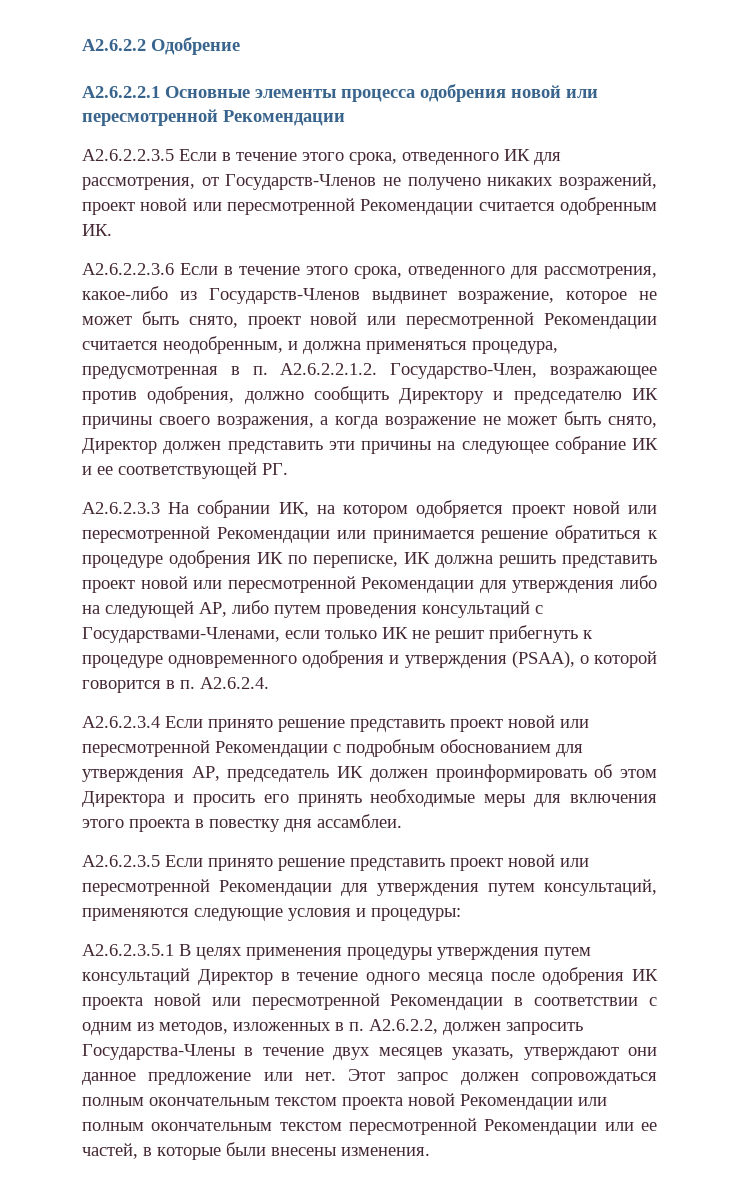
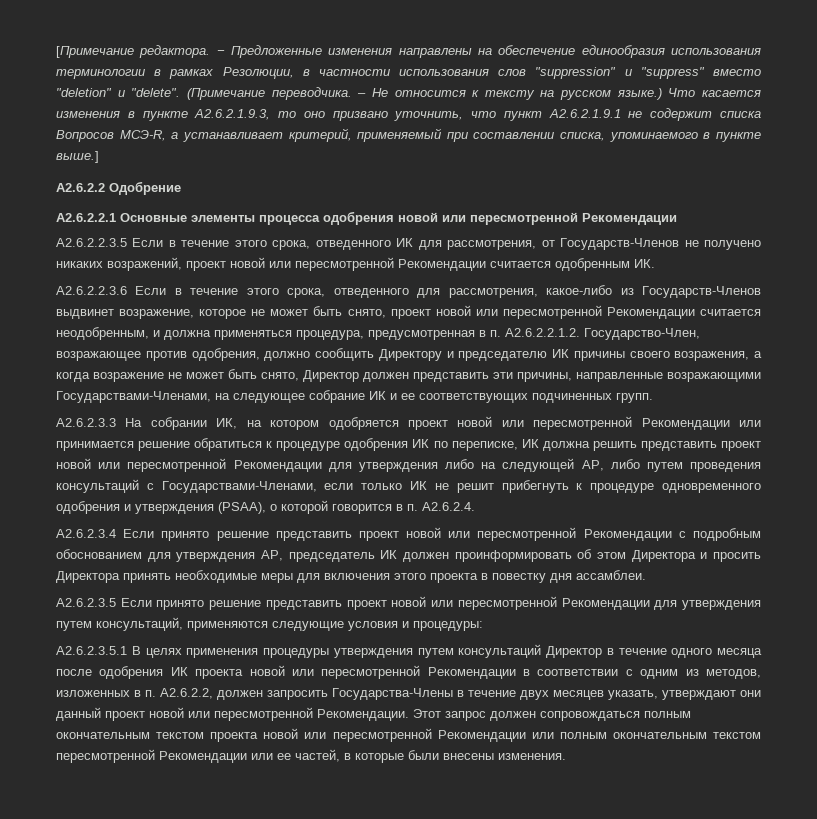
+ [Примечание редактора. − Предложенные изменения направлены на обеспечение единообразия использования терминологии в рамках Резолюции, в частности использования слов "suppression" и "suppress" вместо "deletion" и "delete". (Примечание переводчика. – Не относится к тексту на русском языке.) Что касается изменения в пункте A2.6.2.1.9.3, то оно призвано уточнить, что пункт A2.6.2.1.9.1 не содержит списка Вопросов МСЭ-R, а устанавливает критерий, применяемый при составлении списка, упоминаемого в пункте выше.]
- А2.6.2.2.3.6 Если в течение этого срока, отведенного для рассмотрения, какое-либо из Государств-Членов выдвинет возражение, которое не может быть снято, проект новой или пересмотренной Рекомендации считается неодобренным, и должна применяться процедура, предусмотренная в п. A2.6.2.2.1.2. Государство-Член, возражающее против одобрения, должно сообщить Директору и председателю ИК причины своего возражения, а когда возражение не может быть снято, Директор должен представить эти причины на следующее собрание ИК и ее соответствующей РГ.
+ А2.6.2.2.3.6 Если в течение этого срока, отведенного для рассмотрения, какое-либо из Государств-Членов выдвинет возражение, которое не может быть снято, проект новой или пересмотренной Рекомендации считается неодобренным, и должна применяться процедура, предусмотренная в п. A2.6.2.2.1.2. Государство-Член, возражающее против одобрения, должно сообщить Директору и председателю ИК причины своего возражения, а когда возражение не может быть снято, Директор должен представить эти причины, направленные возражающими Государствами-Членами, на следующее собрание ИК и ее соответствующих подчиненных групп.
- А2.6.2.3.4 Если принято решение представить проект новой или пересмотренной Рекомендации с подробным обоснованием для утверждения АР, председатель ИК должен проинформировать об этом Директора и просить его принять необходимые меры для включения этого проекта в повестку дня ассамблеи.
+ А2.6.2.3.4 Если принято решение представить проект новой или пересмотренной Рекомендации с подробным обоснованием для утверждения АР, председатель ИК должен проинформировать об этом Директора и просить Директора принять необходимые меры для включения этого проекта в повестку дня ассамблеи.
- А2.6.2.3.5.1 В целях применения процедуры утверждения путем консультаций Директор в течение одного месяца после одобрения ИК проекта новой или пересмотренной Рекомендации в соответствии с одним из методов, изложенных в п. А2.6.2.2, должен запросить Государства-Члены в течение двух месяцев указать, утверждают они данное предложение или нет.
+ А2.6.2.3.5.1 В целях применения процедуры утверждения путем консультаций Директор в течение одного месяца после одобрения ИК проекта новой или пересмотренной Рекомендации в соответствии с одним из методов, изложенных в п. А2.6.2.2, должен запросить Государства-Члены в течение двух месяцев указать, утверждают они данный проект новой или пересмотренной Рекомендации.
- Этот запрос должен сопровождаться полным окончательным текстом проекта новой Рекомендации или полным окончательным текстом пересмотренной Рекомендации или ее частей, в которые были внесены изменения.
+ Этот запрос должен сопровождаться полным окончательным текстом проекта новой или пересмотренной Рекомендации или полным окончательным текстом пересмотренной Рекомендации или ее частей, в которые были внесены изменения.

